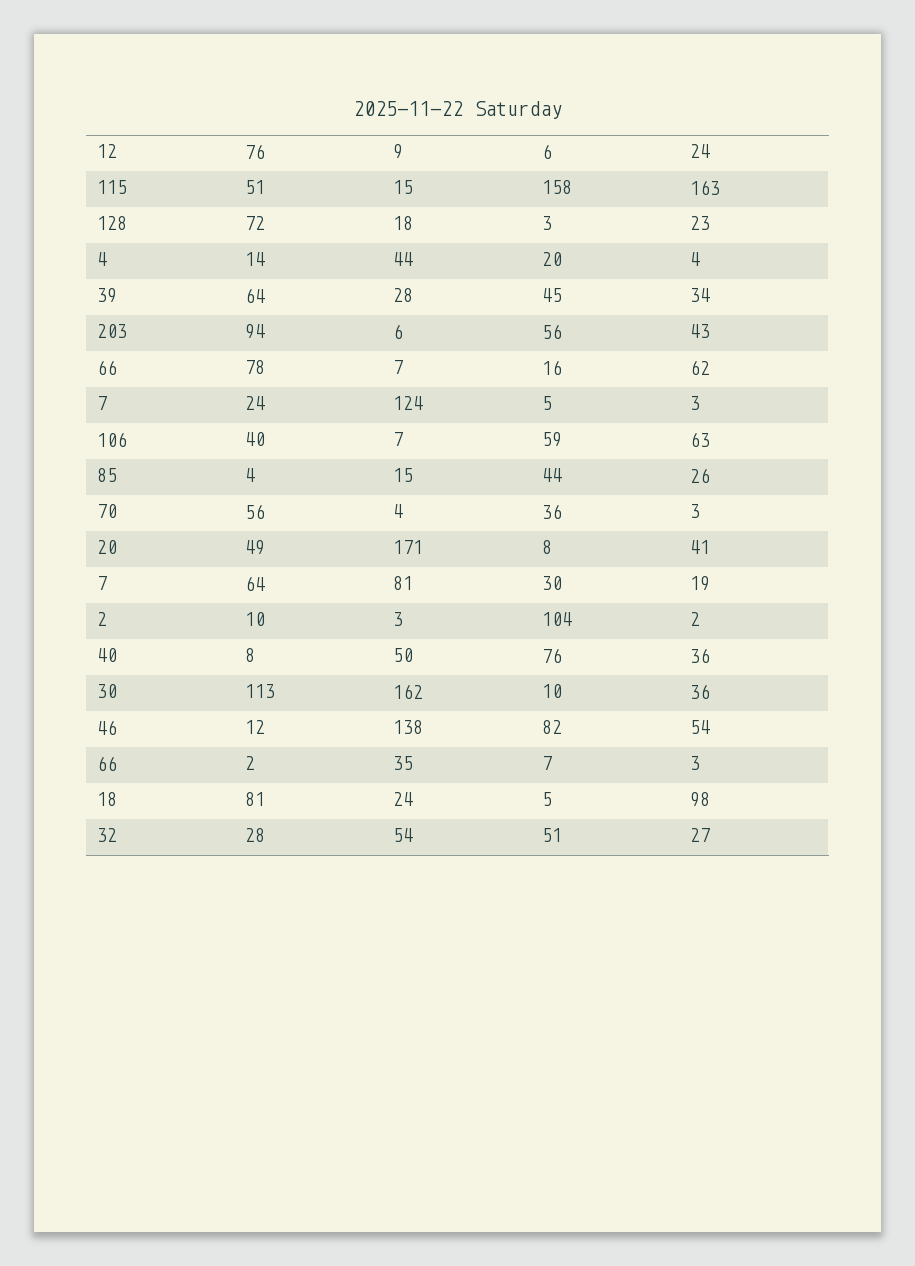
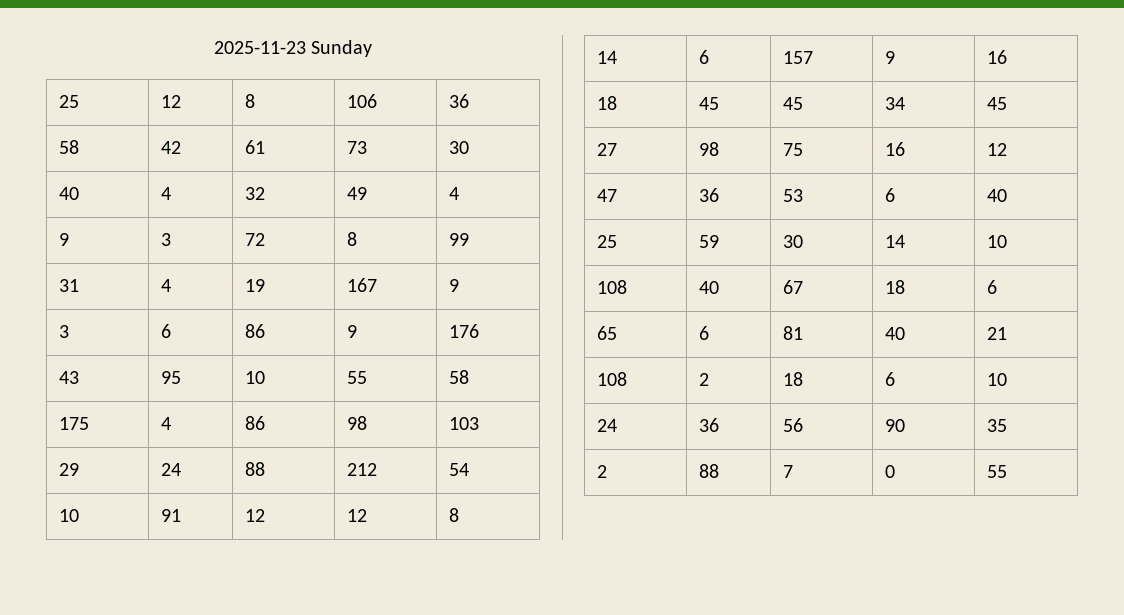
- 2025-11-22 Saturday
- 12 | 76 | 9 | 6 | 24
- 115 | 51 | 15 | 158 | 163
- 128 | 72 | 18 | 3 | 23
- 4 | 14 | 44 | 20 | 4
- 39 | 64 | 28 | 45 | 34
- 203 | 94 | 6 | 56 | 43
- 66 | 78 | 7 | 16 | 62
- 7 | 24 | 124 | 5 | 3
- 106 | 40 | 7 | 59 | 63
- 85 | 4 | 15 | 44 | 26
- 70 | 56 | 4 | 36 | 3
- 20 | 49 | 171 | 8 | 41
- 7 | 64 | 81 | 30 | 19
- 2 | 10 | 3 | 104 | 2
- 40 | 8 | 50 | 76 | 36
- 30 | 113 | 162 | 10 | 36
- 46 | 12 | 138 | 82 | 54
- 66 | 2 | 35 | 7 | 3
- 18 | 81 | 24 | 5 | 98
- 32 | 28 | 54 | 51 | 27
+ 2025-11-23 Sunday
+ 25 | 12 | 8 | 106 | 36
+ 58 | 42 | 61 | 73 | 30
+ 40 | 4 | 32 | 49 | 4
+ 9 | 3 | 72 | 8 | 99
+ 31 | 4 | 19 | 167 | 9
+ 3 | 6 | 86 | 9 | 176
+ 43 | 95 | 10 | 55 | 58
+ 175 | 4 | 86 | 98 | 103
+ 29 | 24 | 88 | 212 | 54
+ 10 | 91 | 12 | 12 | 8
+ 14 | 6 | 157 | 9 | 16
+ 18 | 45 | 45 | 34 | 45
+ 27 | 98 | 75 | 16 | 12
+ 47 | 36 | 53 | 6 | 40
+ 25 | 59 | 30 | 14 | 10
+ 108 | 40 | 67 | 18 | 6
+ 65 | 6 | 81 | 40 | 21
+ 108 | 2 | 18 | 6 | 10
+ 24 | 36 | 56 | 90 | 35
+ 2 | 88 | 7 | 0 | 55

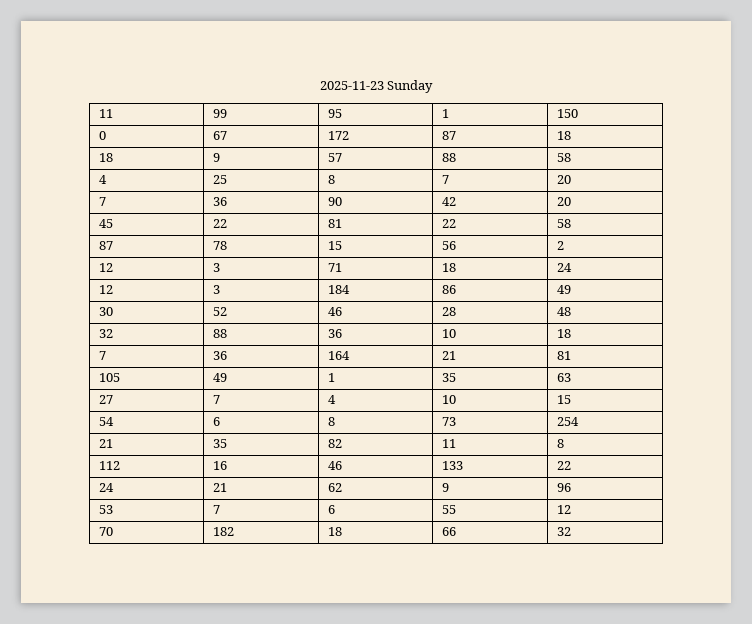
- 25 | 12 | 8 | 106 | 36
- 58 | 42 | 61 | 73 | 30
- 40 | 4 | 32 | 49 | 4
- 9 | 3 | 72 | 8 | 99
- 31 | 4 | 19 | 167 | 9
- 3 | 6 | 86 | 9 | 176
- 43 | 95 | 10 | 55 | 58
- 175 | 4 | 86 | 98 | 103
- 29 | 24 | 88 | 212 | 54
- 10 | 91 | 12 | 12 | 8
- 14 | 6 | 157 | 9 | 16
- 18 | 45 | 45 | 34 | 45
- 27 | 98 | 75 | 16 | 12
- 47 | 36 | 53 | 6 | 40
- 25 | 59 | 30 | 14 | 10
- 108 | 40 | 67 | 18 | 6
- 65 | 6 | 81 | 40 | 21
- 108 | 2 | 18 | 6 | 10
- 24 | 36 | 56 | 90 | 35
- 2 | 88 | 7 | 0 | 55
+ 11 | 99 | 95 | 1 | 150
+ 0 | 67 | 172 | 87 | 18
+ 18 | 9 | 57 | 88 | 58
+ 4 | 25 | 8 | 7 | 20
+ 7 | 36 | 90 | 42 | 20
+ 45 | 22 | 81 | 22 | 58
+ 87 | 78 | 15 | 56 | 2
+ 12 | 3 | 71 | 18 | 24
+ 12 | 3 | 184 | 86 | 49
+ 30 | 52 | 46 | 28 | 48
+ 32 | 88 | 36 | 10 | 18
+ 7 | 36 | 164 | 21 | 81
+ 105 | 49 | 1 | 35 | 63
+ 27 | 7 | 4 | 10 | 15
+ 54 | 6 | 8 | 73 | 254
+ 21 | 35 | 82 | 11 | 8
+ 112 | 16 | 46 | 133 | 22
+ 24 | 21 | 62 | 9 | 96
+ 53 | 7 | 6 | 55 | 12
+ 70 | 182 | 18 | 66 | 32

